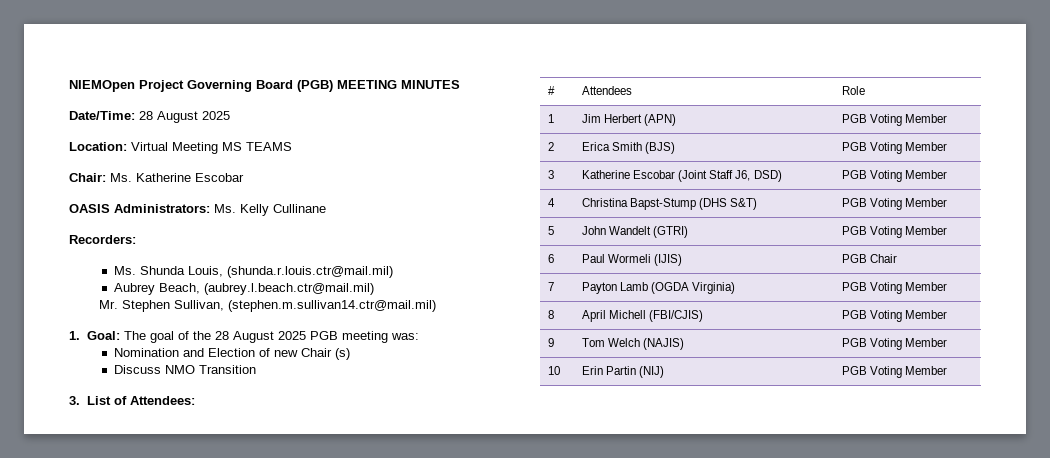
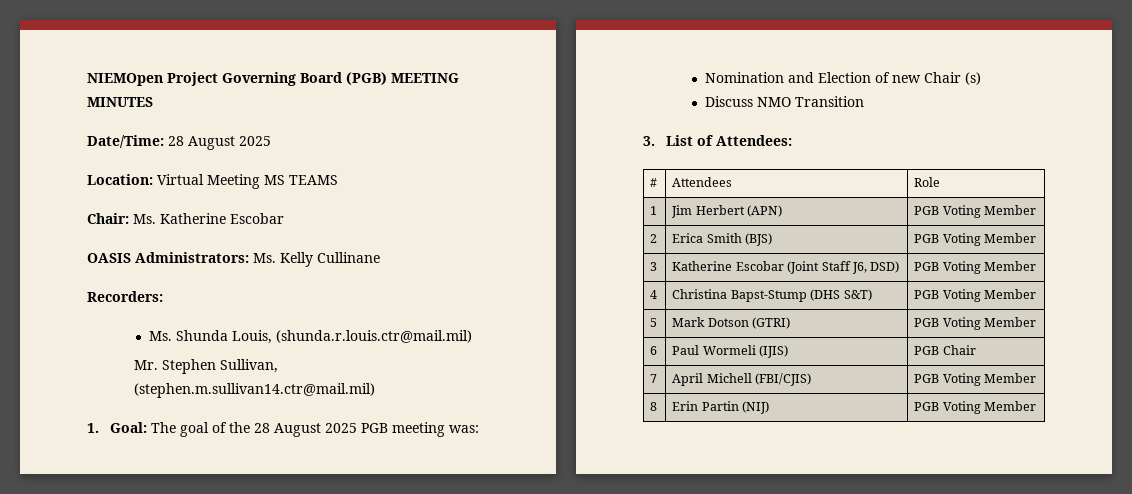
- Aubrey Beach, (aubrey.l.beach.ctr@mail.mil)
- 5 | John Wandelt (GTRI) | PGB Voting Member
+ 5 | Mark Dotson (GTRI) | PGB Voting Member
- 7 | Payton Lamb (OGDA Virginia) | PGB Voting Member
- 8 | April Michell (FBI/CJIS) | PGB Voting Member
+ 7 | April Michell (FBI/CJIS) | PGB Voting Member
- 9 | Tom Welch (NAJIS) | PGB Voting Member
- 10 | Erin Partin (NIJ) | PGB Voting Member
+ 8 | Erin Partin (NIJ) | PGB Voting Member

